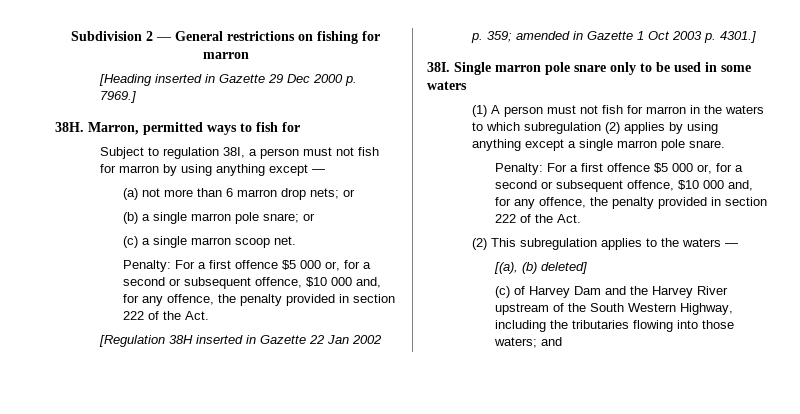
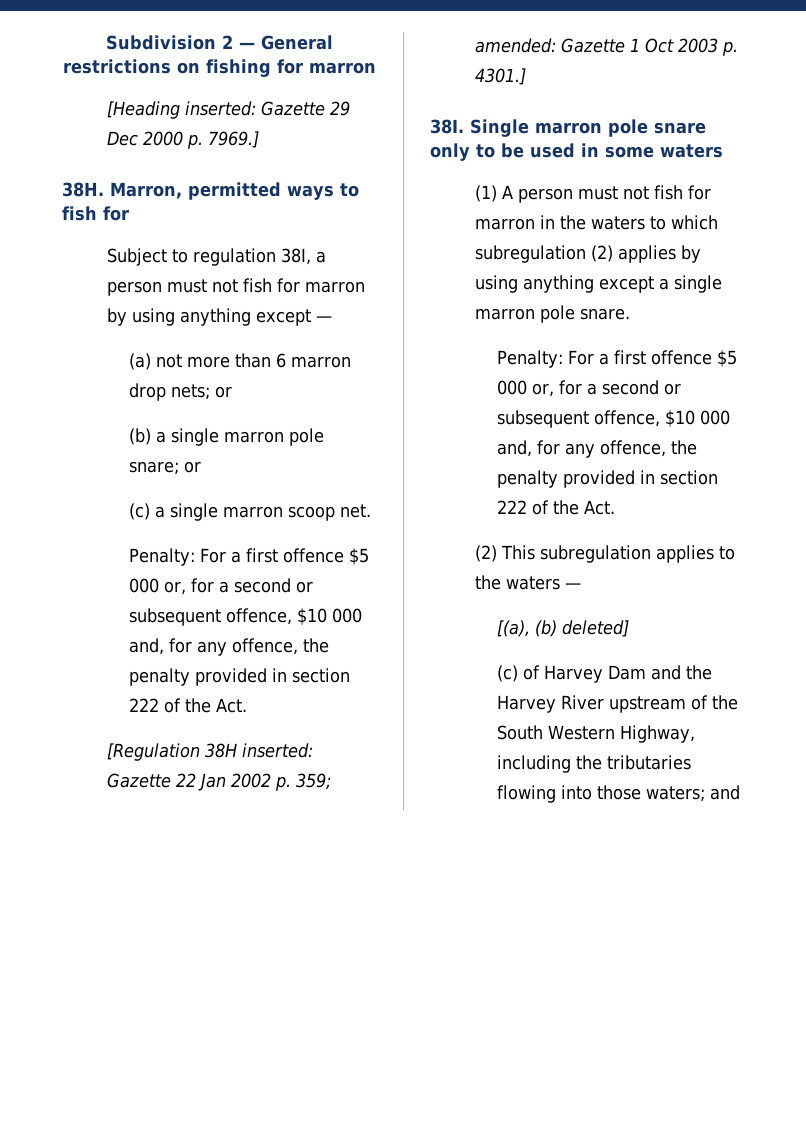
- [Heading inserted in Gazette 29 Dec 2000 p. 7969.]
+ [Heading inserted: Gazette 29 Dec 2000 p. 7969.]
- [Regulation 38H inserted in Gazette 22 Jan 2002 p. 359; amended in Gazette 1 Oct 2003 p. 4301.]
+ [Regulation 38H inserted: Gazette 22 Jan 2002 p. 359; amended: Gazette 1 Oct 2003 p. 4301.]

